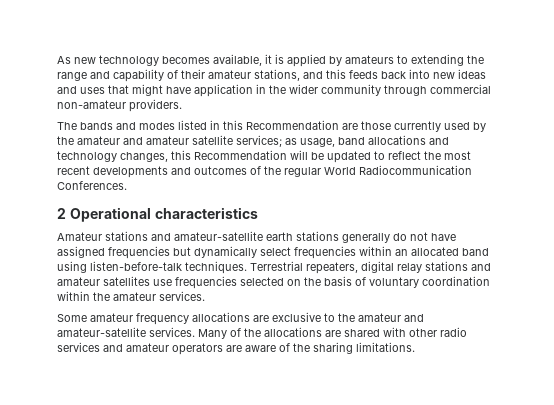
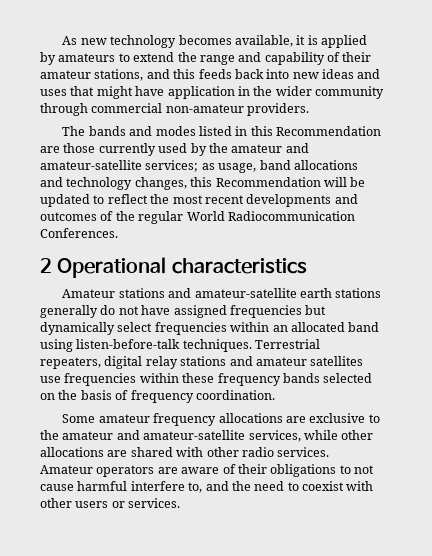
- As new technology becomes available, it is applied by amateurs to extending the range and capability of their amateur stations, and this feeds back into new ideas and uses that might have application in the wider community through commercial non-amateur providers.
+ As new technology becomes available, it is applied by amateurs to extend the range and capability of their amateur stations, and this feeds back into new ideas and uses that might have application in the wider community through commercial non-amateur providers.
- The bands and modes listed in this Recommendation are those currently used by the amateur and amateur satellite services; as usage, band allocations and technology changes, this Recommendation will be updated to reflect the most recent developments and outcomes of the regular World Radiocommunication Conferences.
+ The bands and modes listed in this Recommendation are those currently used by the amateur and amateur-satellite services; as usage, band allocations and technology changes, this Recommendation will be updated to reflect the most recent developments and outcomes of the regular World Radiocommunication Conferences.
- Terrestrial repeaters, digital relay stations and amateur satellites use frequencies selected on the basis of voluntary coordination within the amateur services.
+ Terrestrial repeaters, digital relay stations and amateur satellites use frequencies within these frequency bands selected on the basis of frequency coordination.
- Some amateur frequency allocations are exclusive to the amateur and amateur-satellite services. Many of the allocations are shared with other radio services and amateur operators are aware of the sharing limitations.
+ Some amateur frequency allocations are exclusive to the amateur and amateur-satellite services, while other allocations are shared with other radio services. Amateur operators are aware of their obligations to not cause harmful interfere to, and the need to coexist with other users or services.

